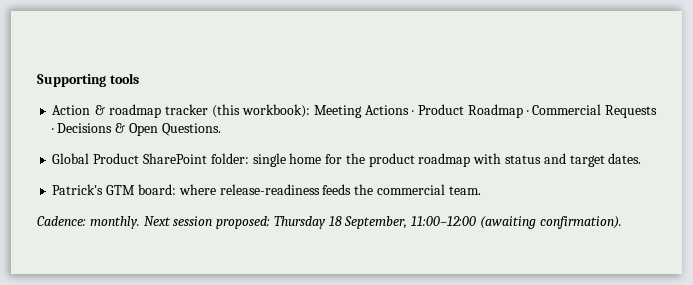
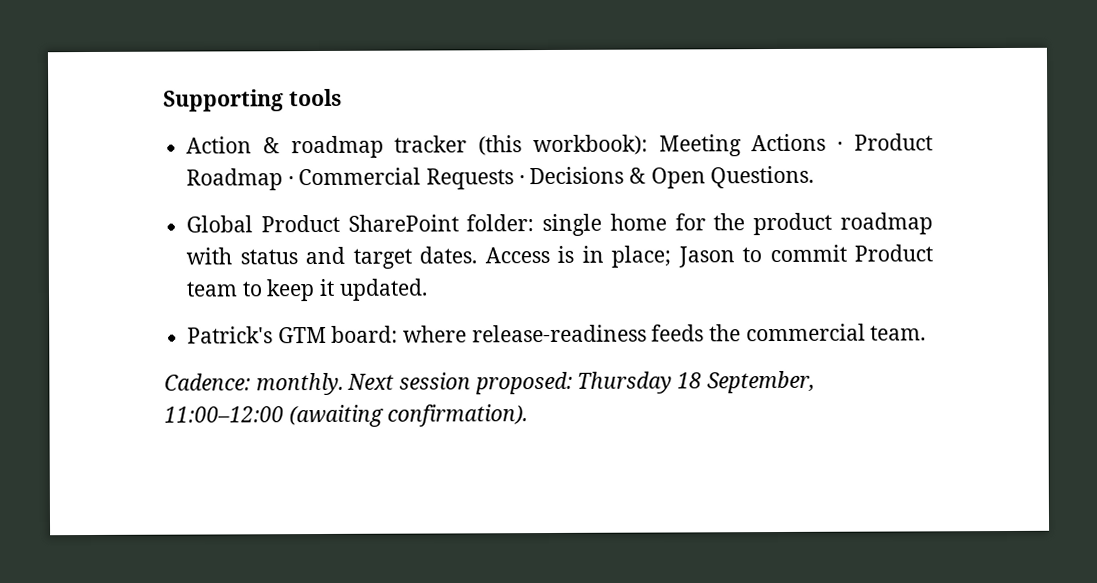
+ Access is in place; Jason to commit Product team to keep it updated.

